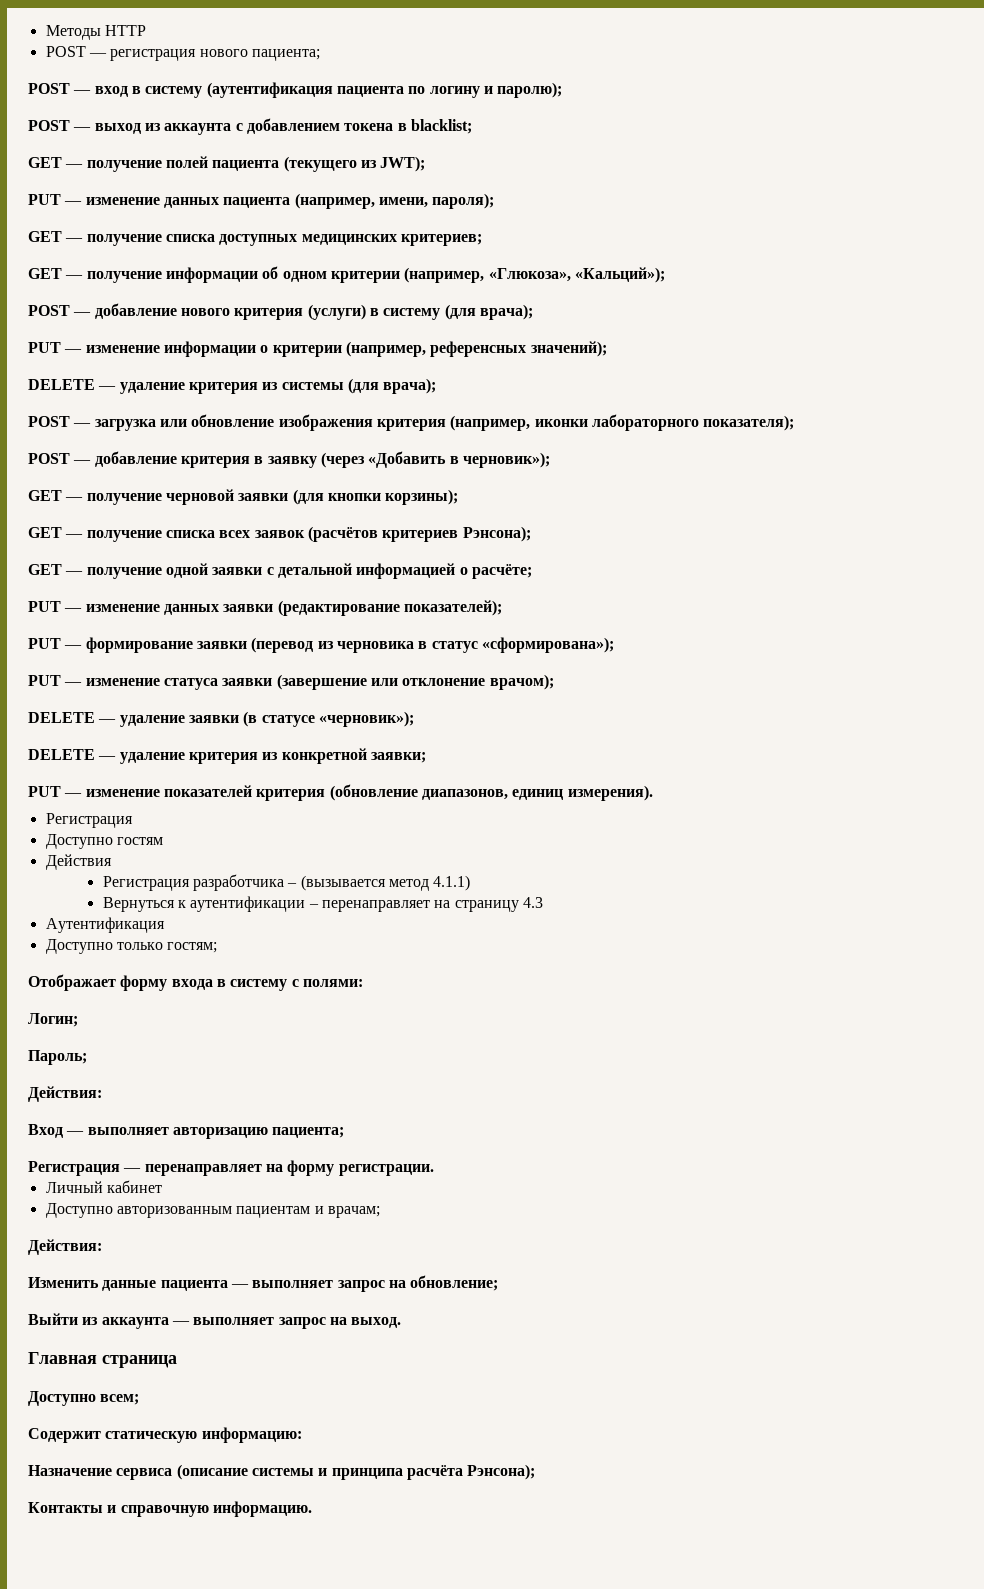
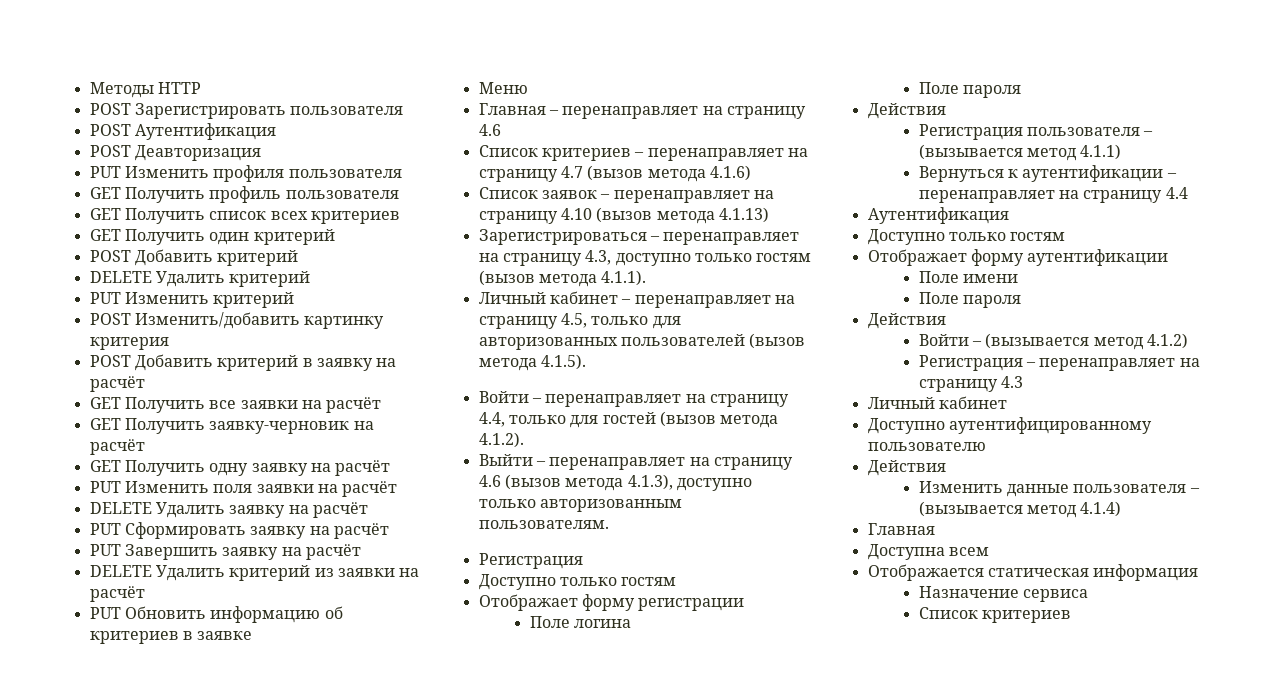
- POST — регистрация нового пациента;
- POST — вход в систему (аутентификация пациента по логину и паролю);
- POST — выход из аккаунта с добавлением токена в blacklist;
- GET — получение полей пациента (текущего из JWT);
- PUT — изменение данных пациента (например, имени, пароля);
- GET — получение списка доступных медицинских критериев;
- GET — получение информации об одном критерии (например, «Глюкоза», «Кальций»);
- POST — добавление нового критерия (услуги) в систему (для врача);
- PUT — изменение информации о критерии (например, референсных значений);
- DELETE — удаление критерия из системы (для врача);
- POST — загрузка или обновление изображения критерия (например, иконки лабораторного показателя);
- POST — добавление критерия в заявку (через «Добавить в черновик»);
- GET — получение черновой заявки (для кнопки корзины);
- GET — получение списка всех заявок (расчётов критериев Рэнсона);
- GET — получение одной заявки с детальной информацией о расчёте;
- PUT — изменение данных заявки (редактирование показателей);
- PUT — формирование заявки (перевод из черновика в статус «сформирована»);
- PUT — изменение статуса заявки (завершение или отклонение врачом);
- DELETE — удаление заявки (в статусе «черновик»);
- DELETE — удаление критерия из конкретной заявки;
- PUT — изменение показателей критерия (обновление диапазонов, единиц измерения).
+ POST Зарегистрировать пользователя
+ POST Аутентификация
+ POST Деавторизация
+ PUT Изменить профиля пользователя
+ GET Получить профиль пользователя
+ GET Получить список всех критериев
+ GET Получить один критерий
+ POST Добавить критерий
+ DELETE Удалить критерий
+ PUT Изменить критерий
+ POST Изменить/добавить картинку критерия
+ POST Добавить критерий в заявку на расчёт
+ GET Получить все заявки на расчёт
+ GET Получить заявку-черновик на расчёт
+ GET Получить одну заявку на расчёт
+ PUT Изменить поля заявки на расчёт
+ DELETE Удалить заявку на расчёт
+ PUT Сформировать заявку на расчёт
+ PUT Завершить заявку на расчёт
+ DELETE Удалить критерий из заявки на расчёт
+ PUT Обновить информацию об критериев в заявке
+ Меню
+ Главная – перенаправляет на страницу 4.6
+ Список критериев – перенаправляет на страницу 4.7 (вызов метода 4.1.6)
+ Список заявок – перенаправляет на страницу 4.10 (вызов метода 4.1.13)
+ Зарегистрироваться – перенаправляет на страницу 4.3, доступно только гостям (вызов метода 4.1.1).
+ Личный кабинет – перенаправляет на страницу 4.5, только для авторизованных пользователей (вызов метода 4.1.5).
+ Войти – перенаправляет на страницу 4.4, только для гостей (вызов метода 4.1.2).
+ Выйти – перенаправляет на страницу 4.6 (вызов метода 4.1.3), доступно только авторизованным пользователям.
  Регистрация
- Доступно гостям
+ Доступно только гостям
+ Отображает форму регистрации
+ Поле логина
+ Поле пароля
- Регистрация разработчика – (вызывается метод 4.1.1)
+ Регистрация пользователя – (вызывается метод 4.1.1)
- Вернуться к аутентификации – перенаправляет на страницу 4.3
+ Вернуться к аутентификации – перенаправляет на страницу 4.4
  Аутентификация
- Доступно только гостям;
- Отображает форму входа в систему с полями:
- Логин;
- Пароль;
- Действия:
- Вход — выполняет авторизацию пациента;
- Регистрация — перенаправляет на форму регистрации.
+ Доступно только гостям
+ Отображает форму аутентификации
+ Поле имени
+ Поле пароля
+ Действия
+ Войти – (вызывается метод 4.1.2)
+ Регистрация – перенаправляет на страницу 4.3
- Доступно авторизованным пациентам и врачам;
- Действия:
- Изменить данные пациента — выполняет запрос на обновление;
- Выйти из аккаунта — выполняет запрос на выход.
- Главная страница
- Доступно всем;
- Содержит статическую информацию:
- Назначение сервиса (описание системы и принципа расчёта Рэнсона);
- Контакты и справочную информацию.
+ Доступно аутентифицированному пользователю
+ Действия
+ Изменить данные пользователя – (вызывается метод 4.1.4)
+ Главная
+ Доступна всем
+ Отображается статическая информация
+ Назначение сервиса
+ Список критериев

